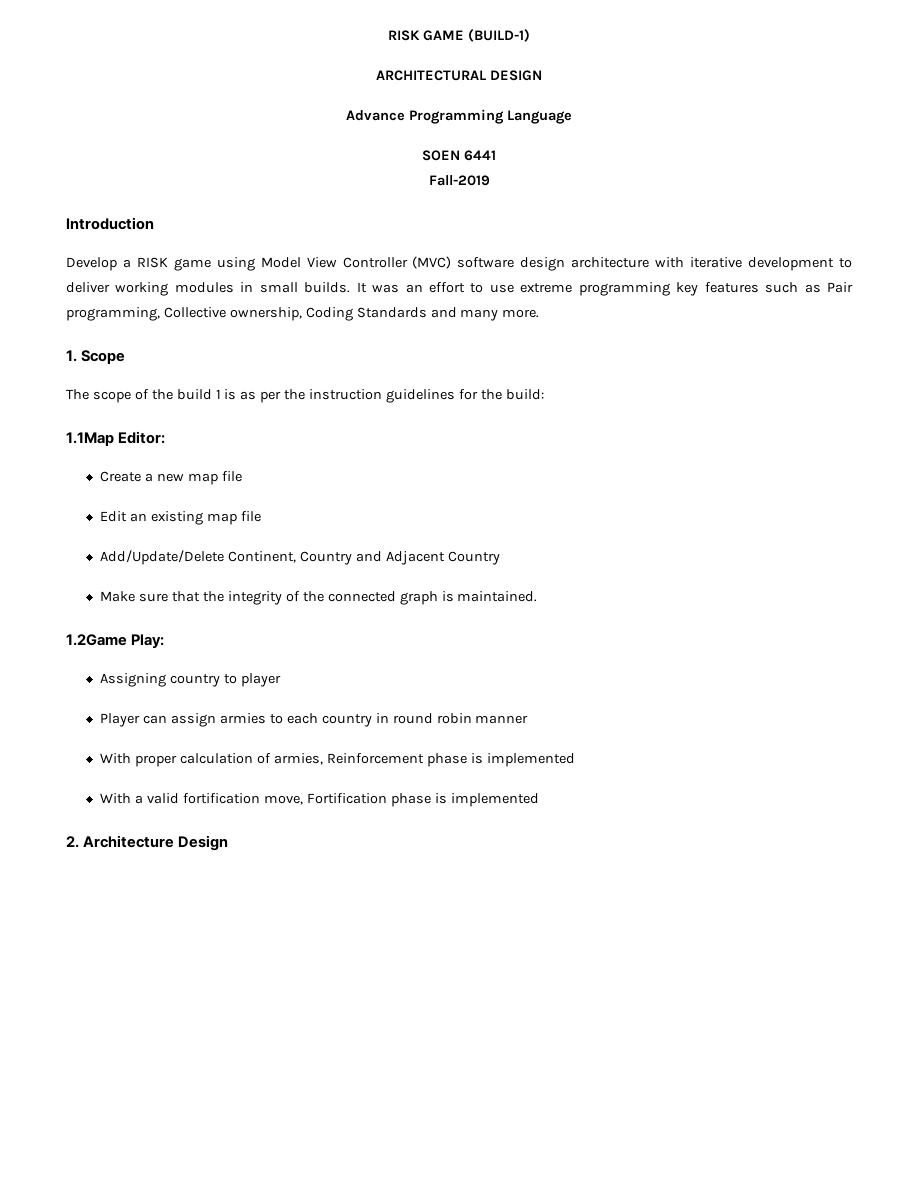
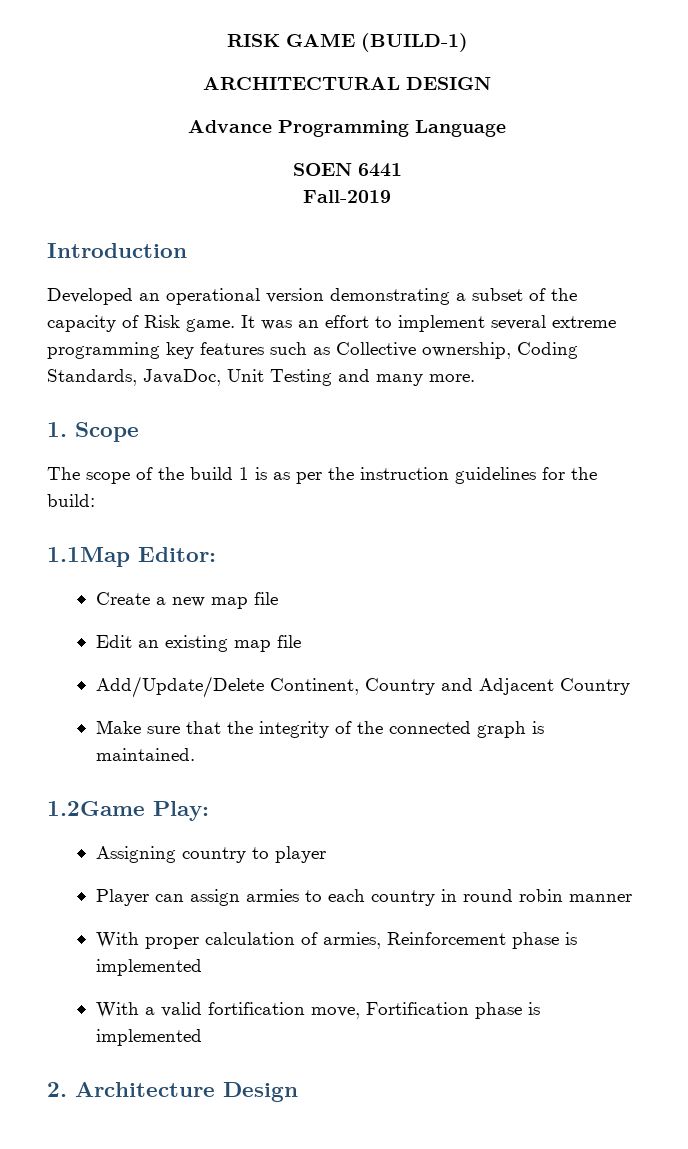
- Develop a RISK game using Model View Controller (MVC) software design architecture with iterative development to deliver working modules in small builds.
+ Developed an operational version demonstrating a subset of the capacity of Risk game.
- It was an effort to use extreme programming key features such as Pair programming, Collective ownership, Coding Standards and many more.
+ It was an effort to implement several extreme programming key features such as Collective ownership, Coding Standards, JavaDoc, Unit Testing and many more.

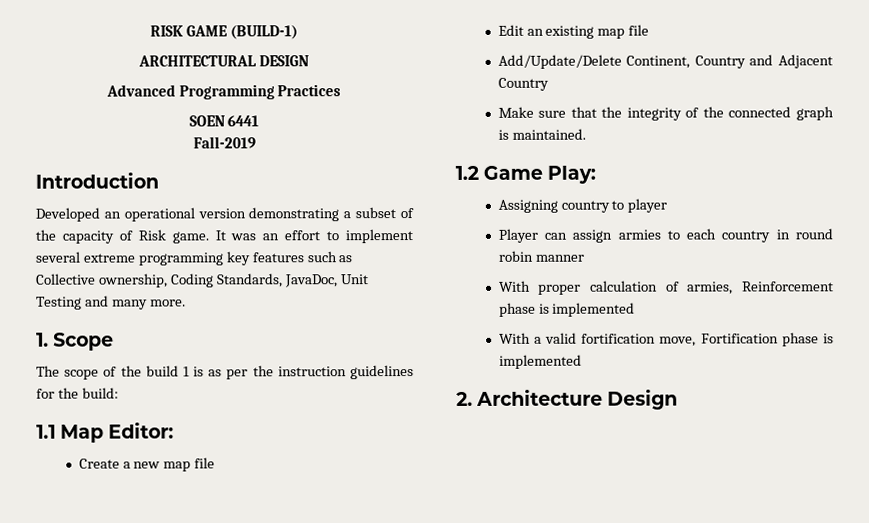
- Advance Programming Language
+ Advanced Programming Practices
- 1.1Map Editor:
+ 1.1 Map Editor:
- 1.2Game Play:
+ 1.2 Game Play:

